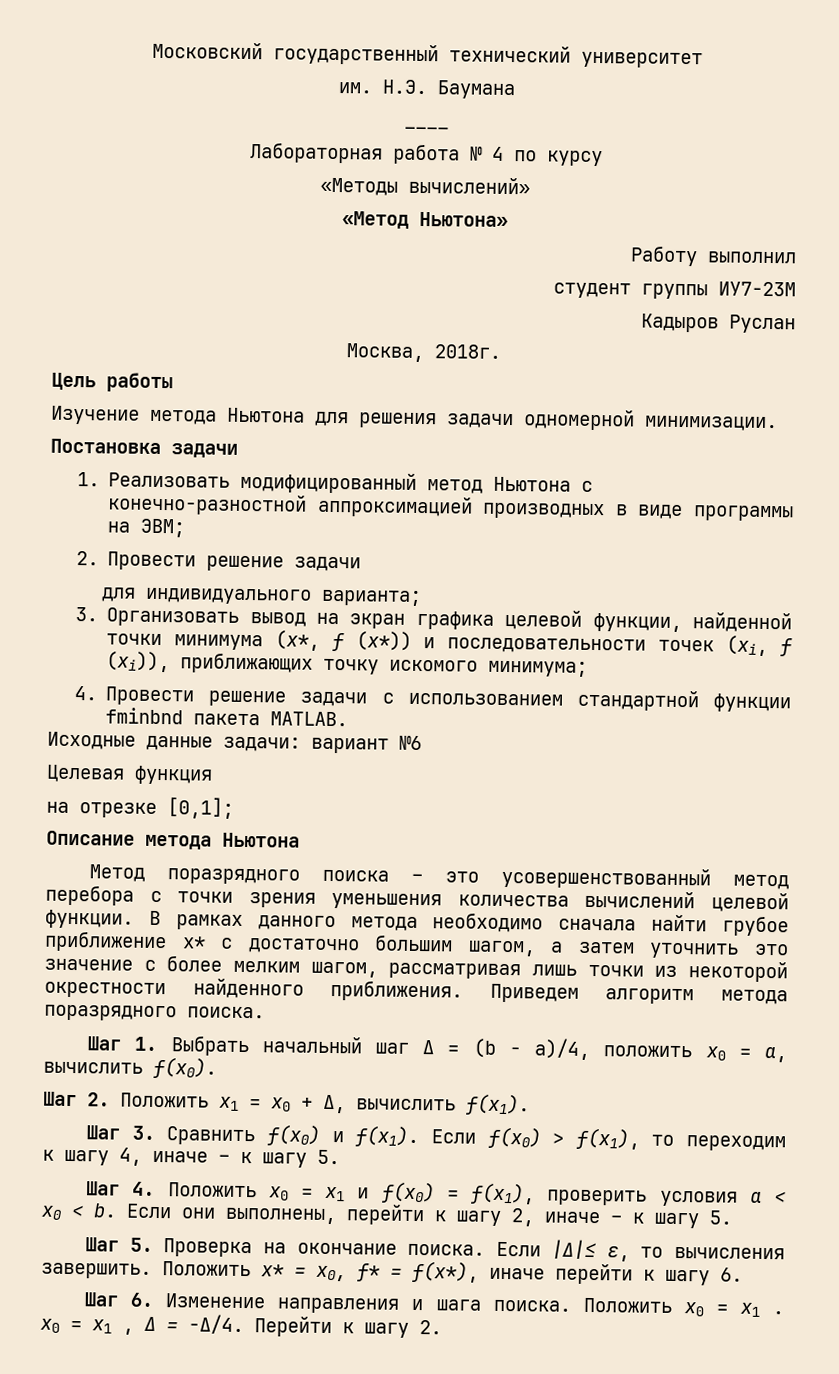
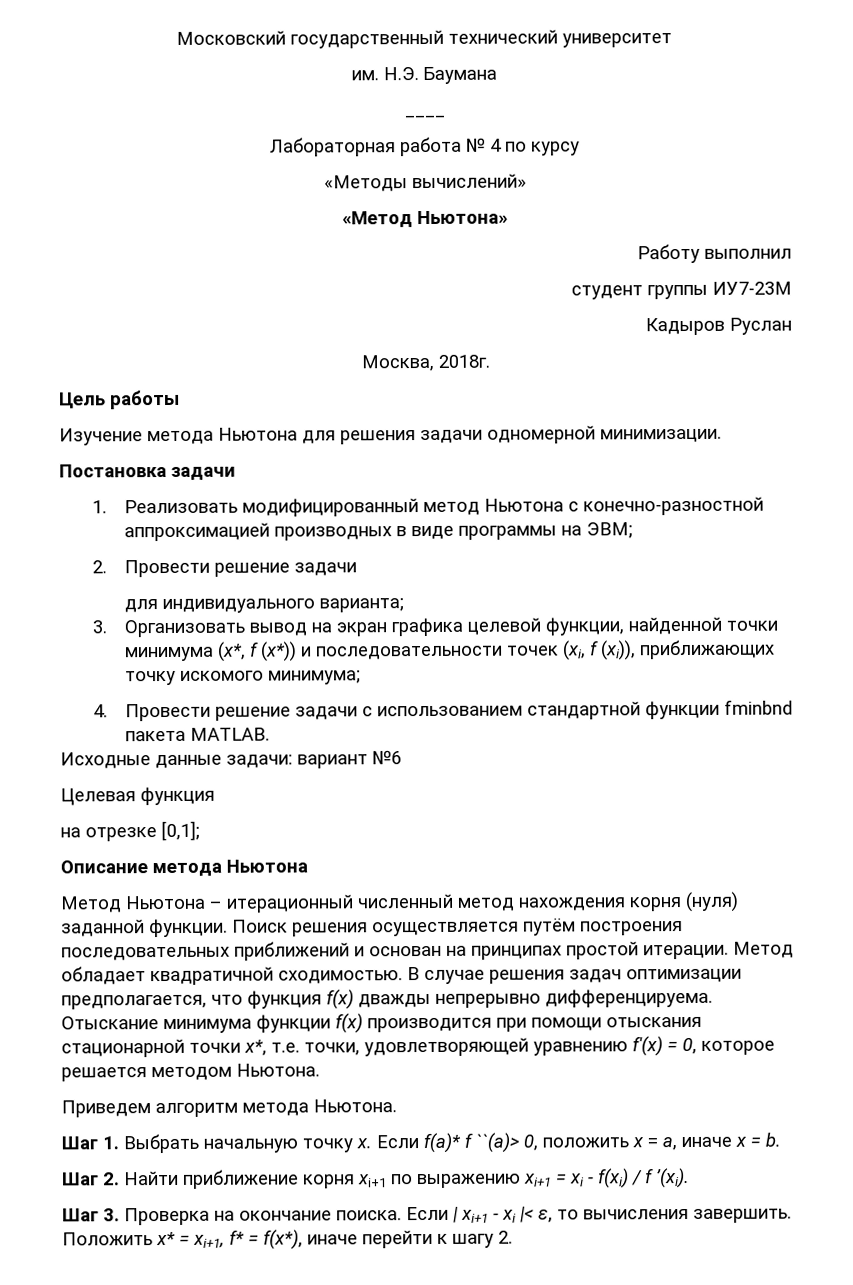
- Метод поразрядного поиска – это усовершенствованный метод перебора с точки зрения уменьшения количества вычислений целевой функции. В рамках данного метода необходимо сначала найти грубое приближение x* с достаточно большим шагом, а затем уточнить это значение с более мелким шагом, рассматривая лишь точки из некоторой окрестности найденного приближения. Приведем алгоритм метода поразрядного поиска.
+ Метод Ньютона – итерационный численный метод нахождения корня (нуля) заданной функции. Поиск решения осуществляется путём построения последовательных приближений и основан на принципах простой итерации. Метод обладает квадратичной сходимостью. В случае решения задач оптимизации предполагается, что функция f(x) дважды непрерывно дифференцируема. Отыскание минимума функции f(x) производится при помощи отыскания стационарной точки x*, т.е. точки, удовлетворяющей уравнению f'(x) = 0, которое решается методом Ньютона.
+ Приведем алгоритм метода Ньютона.
- Шаг 1. Выбрать начальный шаг ∆ = (b - a)/4, положить x0 = a, вычислить f(x0).
- Шаг 2. Положить x1 = x0 + ∆, вычислить f(x1).
- Шаг 3. Сравнить f(x0) и f(x1). Если f(x0) > f(x1), то переходим к шагу 4, иначе – к шагу 5.
- Шаг 4. Положить x0 = x1 и f(x0) = f(x1), проверить условия a < x0 < b. Если они выполнены, перейти к шагу 2, иначе – к шагу 5.
- Шаг 5. Проверка на окончание поиска.
+ Шаг 1. Выбрать начальную точку x. Если f(a)* f ``(a)> 0, положить x = a, иначе x = b.
+ Шаг 2. Найти приближение корня xi+1 по выражению xi+1 = xi - f(xi) / f ’(xi).
+ Шаг 3. Проверка на окончание поиска.
- Если |∆|≤ ε, то вычисления завершить.
+ Если | xi+1 - xi |< ε, то вычисления завершить.
- Положить x* = x0, f* = f(x*), иначе перейти к шагу 6.
- Шаг 6. Изменение направления и шага поиска. Положить x0 = x1 . x0 = x1 , ∆ = -∆/4. Перейти к шагу 2.
+ Положить x* = xi+1, f* = f(x*), иначе перейти к шагу 2.

